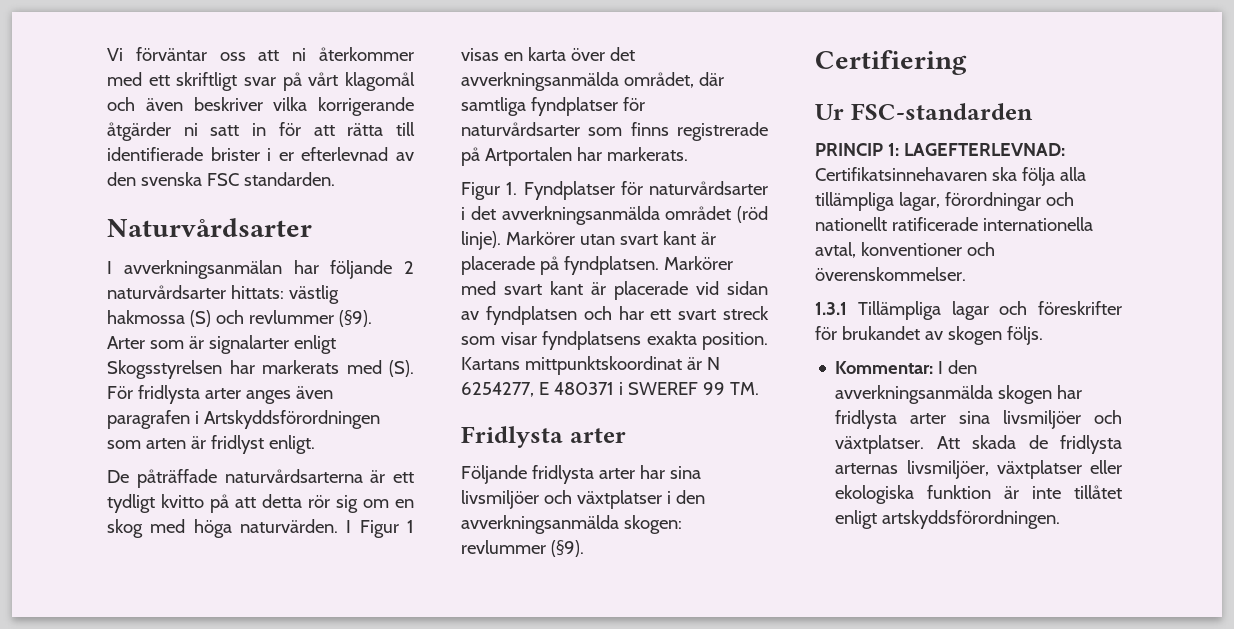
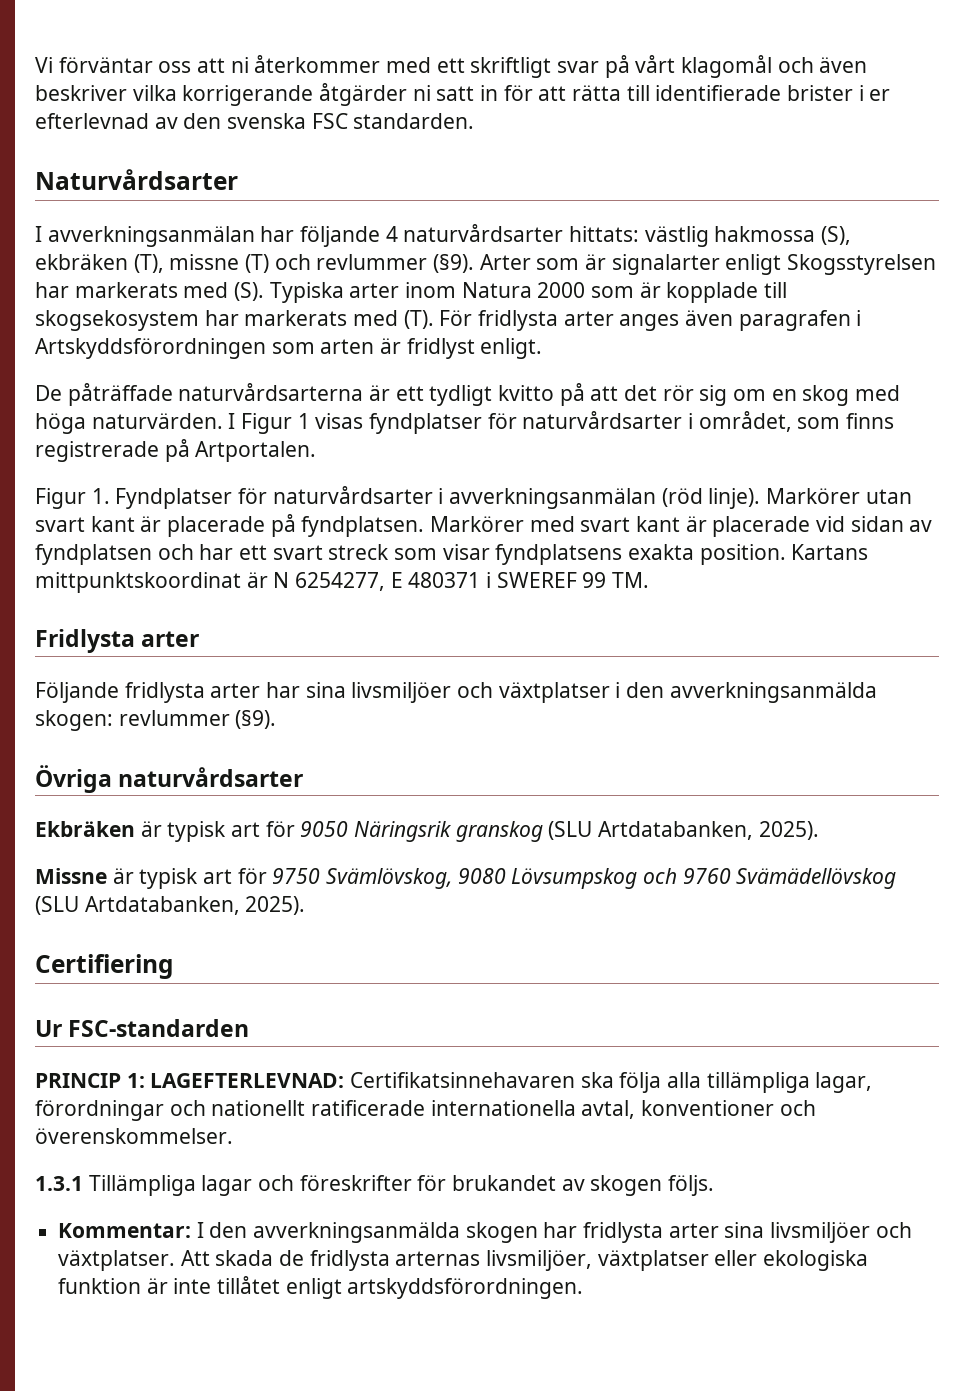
- I avverkningsanmälan har följande 2 naturvårdsarter hittats: västlig hakmossa (S) och revlummer (§9).
+ I avverkningsanmälan har följande 4 naturvårdsarter hittats: västlig hakmossa (S), ekbräken (T), missne (T) och revlummer (§9).
- Arter som är signalarter enligt Skogsstyrelsen har markerats med (S). För fridlysta arter anges även paragrafen i Artskyddsförordningen som arten är fridlyst enligt.
+ Arter som är signalarter enligt Skogsstyrelsen har markerats med (S). Typiska arter inom Natura 2000 som är kopplade till skogsekosystem har markerats med (T). För fridlysta arter anges även paragrafen i Artskyddsförordningen som arten är fridlyst enligt.
- De påträffade naturvårdsarterna är ett tydligt kvitto på att detta rör sig om en skog med höga naturvärden.
+ De påträffade naturvårdsarterna är ett tydligt kvitto på att det rör sig om en skog med höga naturvärden.
- I Figur 1 visas en karta över det avverkningsanmälda området, där samtliga fyndplatser för naturvårdsarter som finns registrerade på Artportalen har markerats.
+ I Figur 1 visas fyndplatser för naturvårdsarter i området, som finns registrerade på Artportalen.
- Figur 1. Fyndplatser för naturvårdsarter i det avverkningsanmälda området (röd linje).
+ Figur 1. Fyndplatser för naturvårdsarter i avverkningsanmälan (röd linje).
+ Övriga naturvårdsarter
+ Ekbräken är typisk art för 9050 Näringsrik granskog (SLU Artdatabanken, 2025).
+ Missne är typisk art för 9750 Svämlövskog, 9080 Lövsumpskog och 9760 Svämädellövskog (SLU Artdatabanken, 2025).

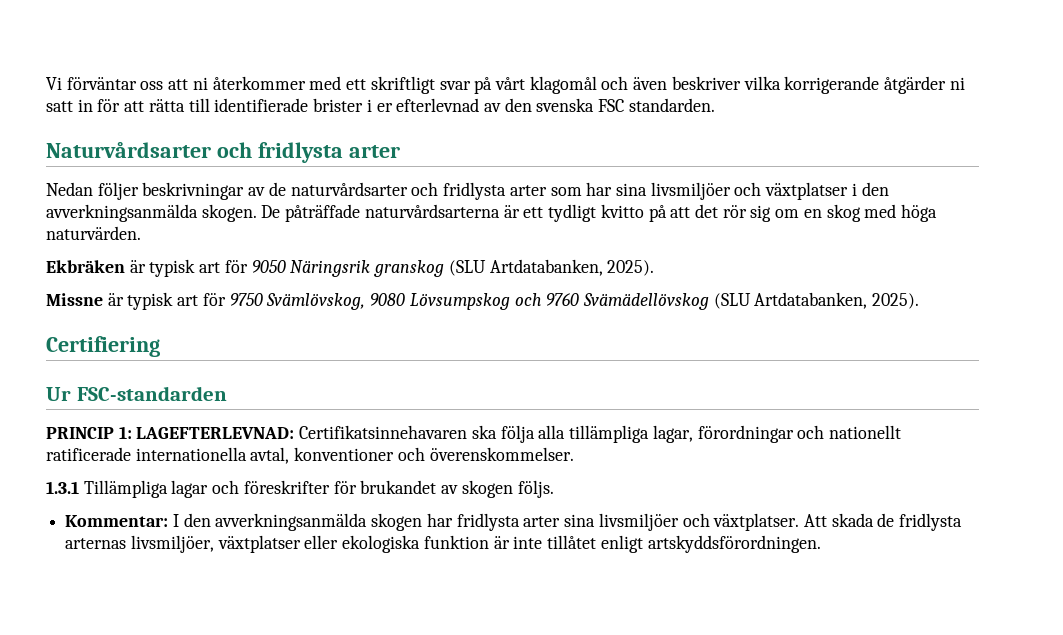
- Naturvårdsarter
- I avverkningsanmälan har följande 4 naturvårdsarter hittats: västlig hakmossa (S), ekbräken (T), missne (T) och revlummer (§9). Arter som är signalarter enligt Skogsstyrelsen har markerats med (S). Typiska arter inom Natura 2000 som är kopplade till skogsekosystem har markerats med (T). För fridlysta arter anges även paragrafen i Artskyddsförordningen som arten är fridlyst enligt.
- De påträffade naturvårdsarterna är ett tydligt kvitto på att det rör sig om en skog med höga naturvärden. I Figur 1 visas fyndplatser för naturvårdsarter i området, som finns registrerade på Artportalen.
- Figur 1. Fyndplatser för naturvårdsarter i avverkningsanmälan (röd linje). Markörer utan svart kant är placerade på fyndplatsen. Markörer med svart kant är placerade vid sidan av fyndplatsen och har ett svart streck som visar fyndplatsens exakta position. Kartans mittpunktskoordinat är N 6254277, E 480371 i SWEREF 99 TM.
- Fridlysta arter
- Följande fridlysta arter har sina livsmiljöer och växtplatser i den avverkningsanmälda skogen: revlummer (§9).
- Övriga naturvårdsarter
+ Naturvårdsarter och fridlysta arter
+ Nedan följer beskrivningar av de naturvårdsarter och fridlysta arter som har sina livsmiljöer och växtplatser i den avverkningsanmälda skogen. De påträffade naturvårdsarterna är ett tydligt kvitto på att det rör sig om en skog med höga naturvärden.

